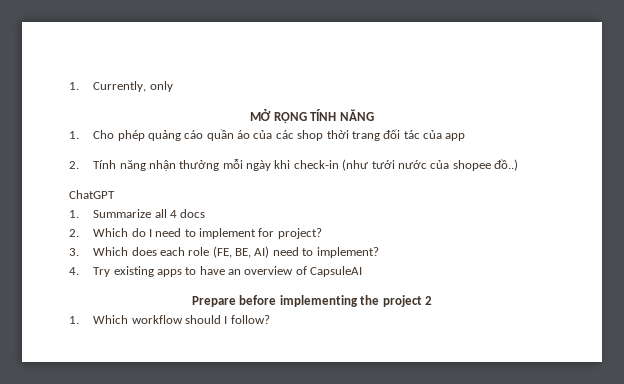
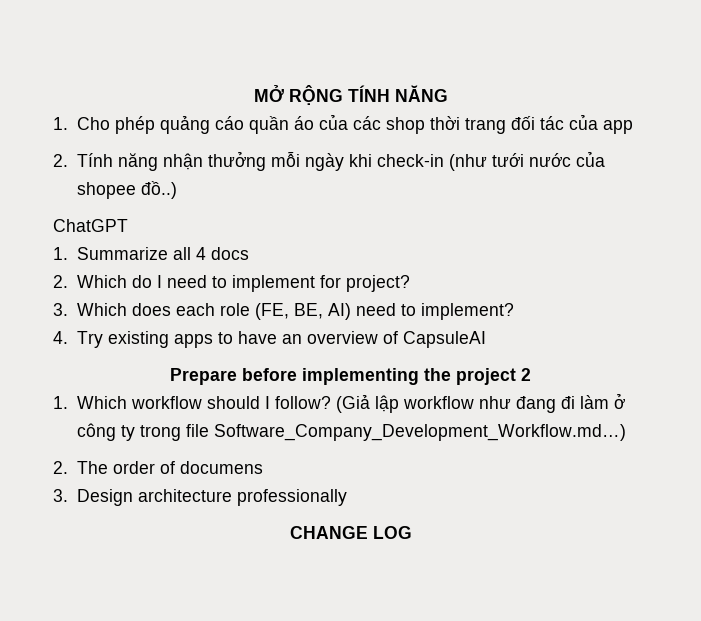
- 1. Currently, only
+ (Giả lập workflow như đang đi làm ở công ty trong file Software_Company_Development_Workflow.md…)
+ 2. The order of documens
+ 3. Design architecture professionally
+ CHANGE LOG

